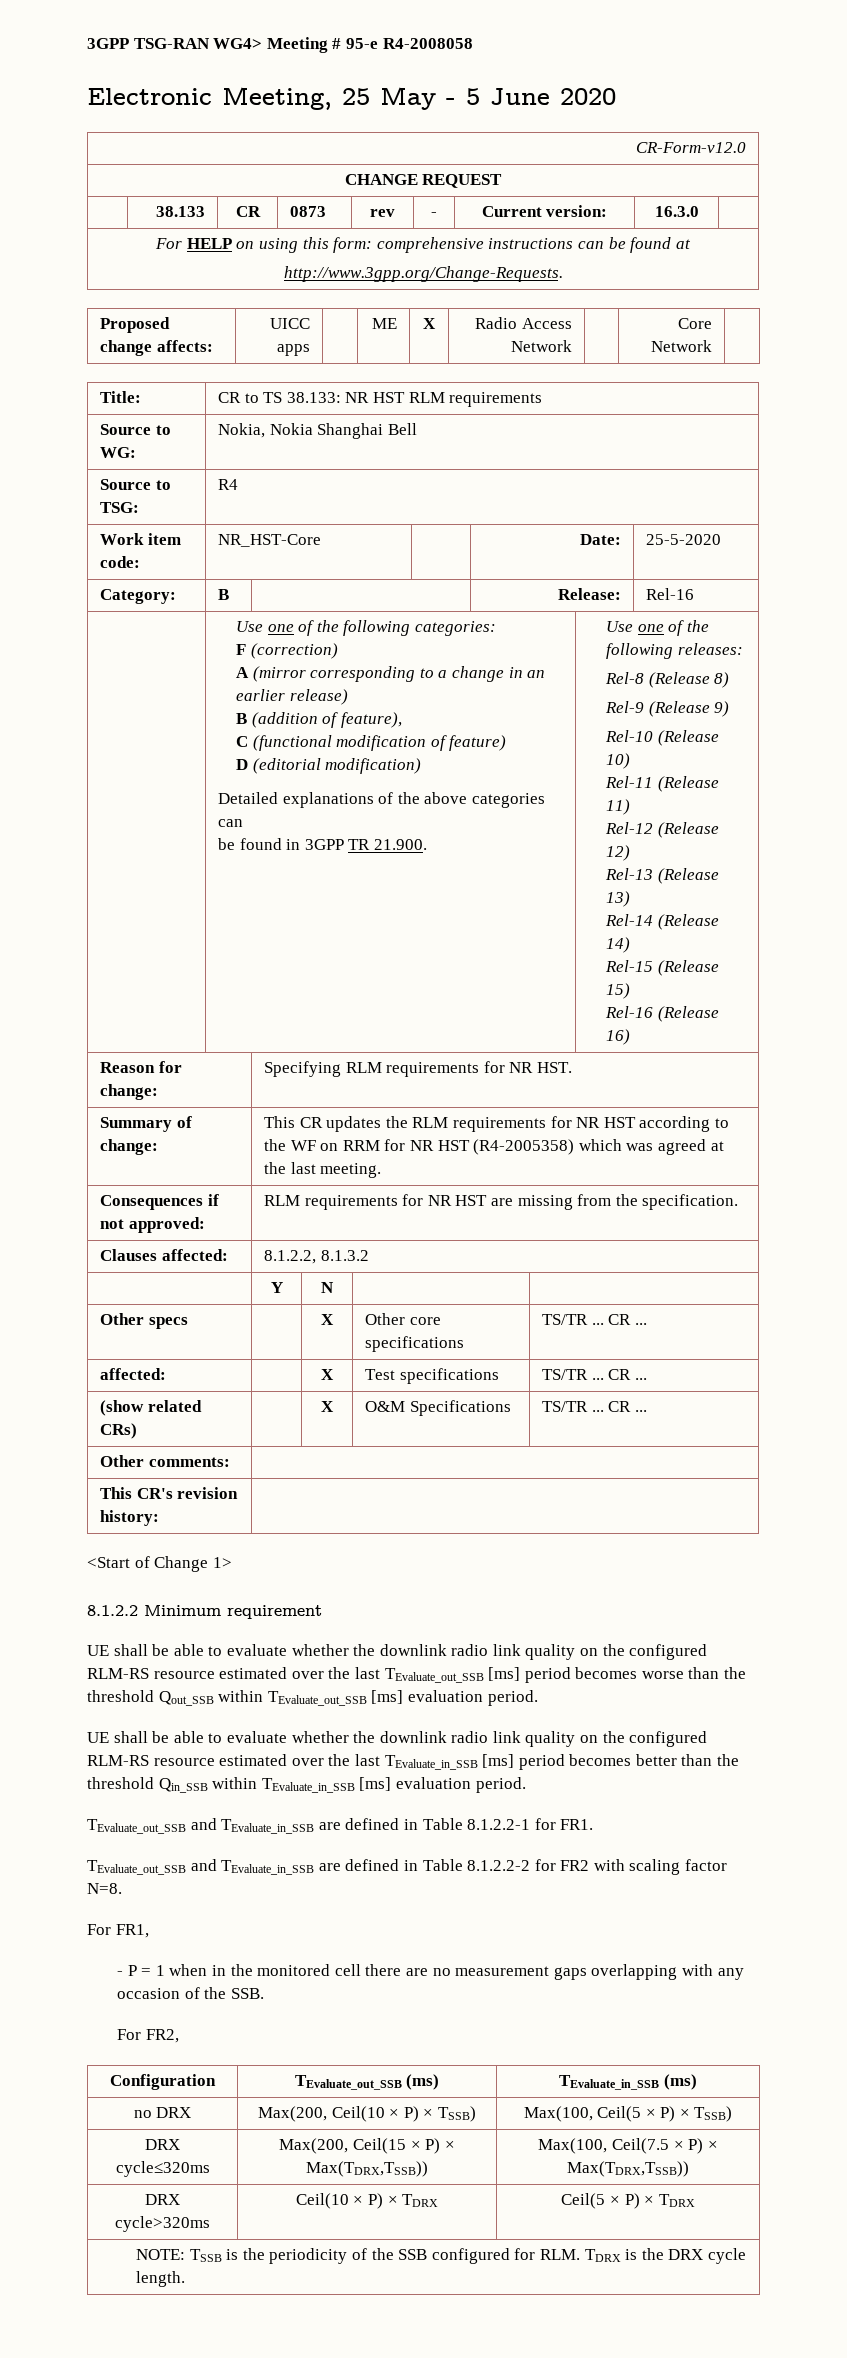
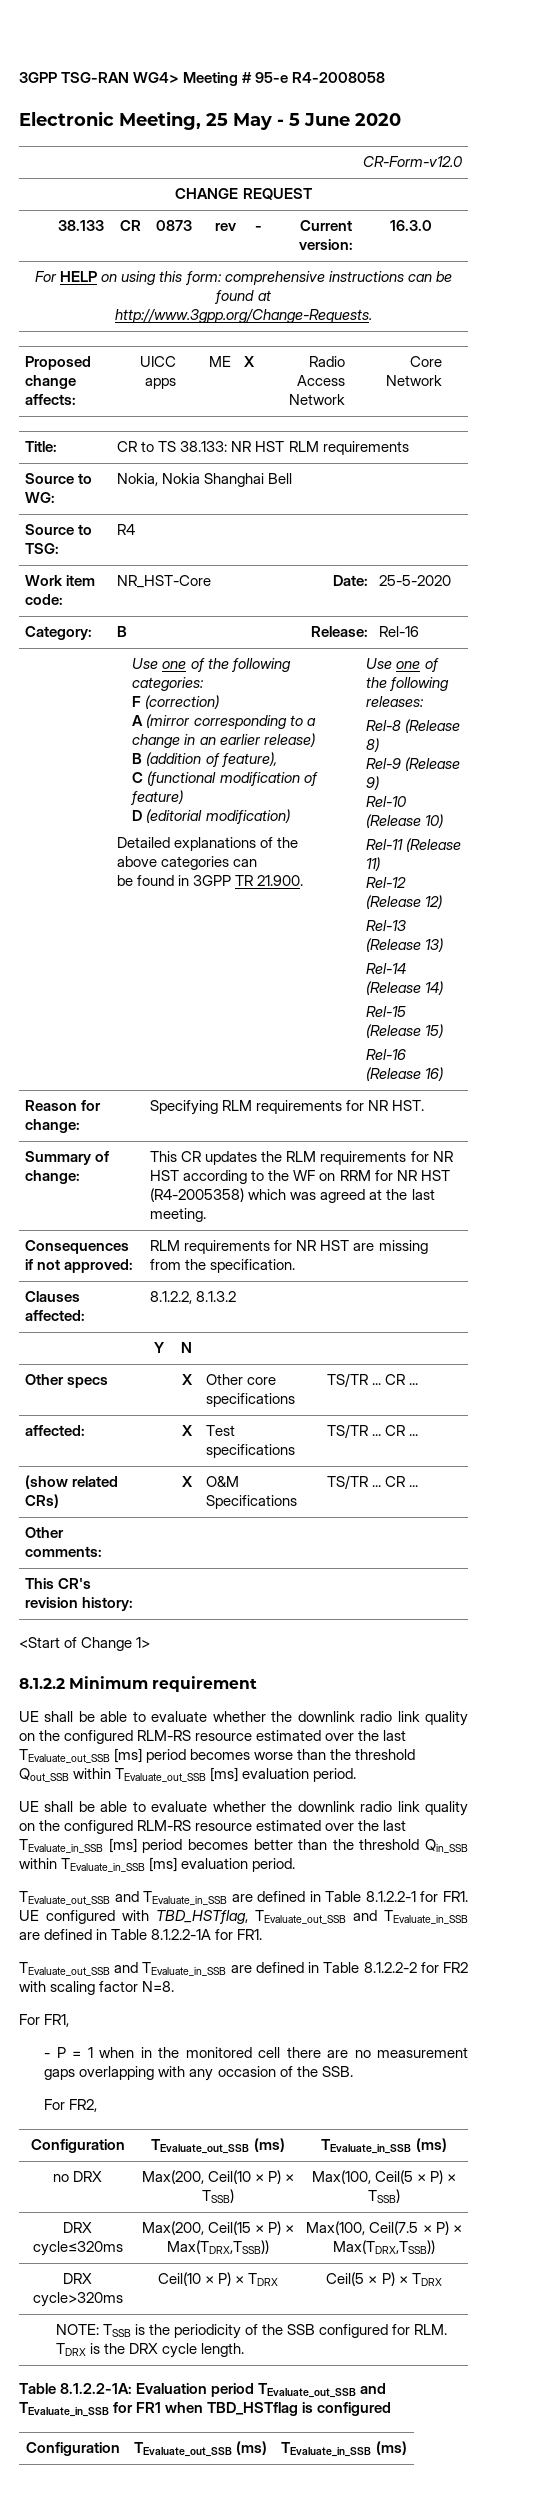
- TEvaluate_out_SSB and TEvaluate_in_SSB are defined in Table 8.1.2.2-1 for FR1.
+ TEvaluate_out_SSB and TEvaluate_in_SSB are defined in Table 8.1.2.2-1 for FR1. UE configured with TBD_HSTflag, TEvaluate_out_SSB and TEvaluate_in_SSB are defined in Table 8.1.2.2-1A for FR1.
+ Table 8.1.2.2-1A: Evaluation period TEvaluate_out_SSB and TEvaluate_in_SSB for FR1 when TBD_HSTflag is configured
+ Configuration | TEvaluate_out_SSB (ms) | TEvaluate_in_SSB (ms)

